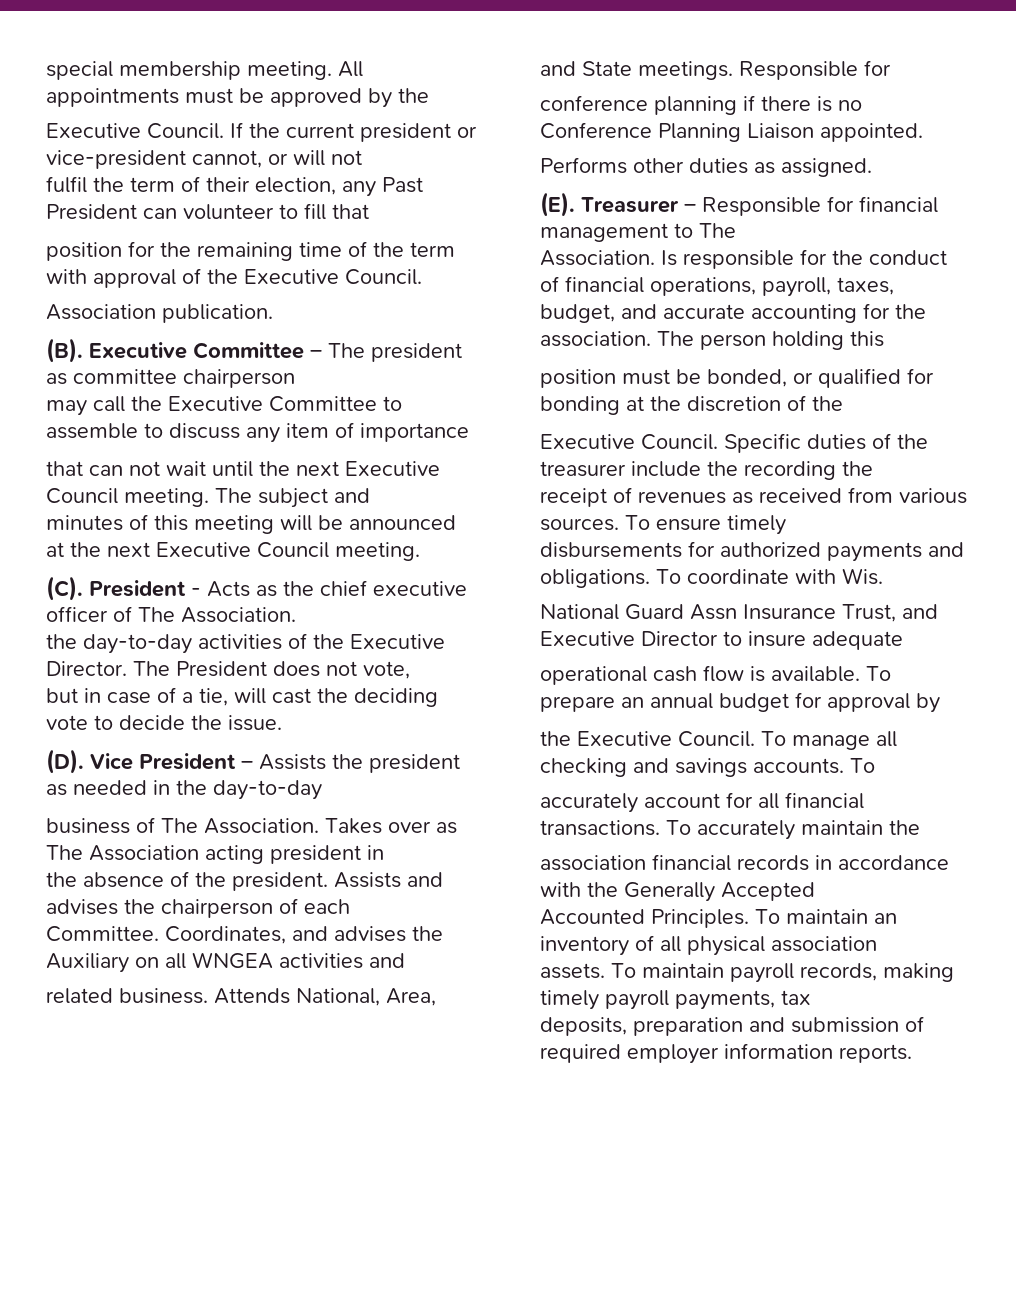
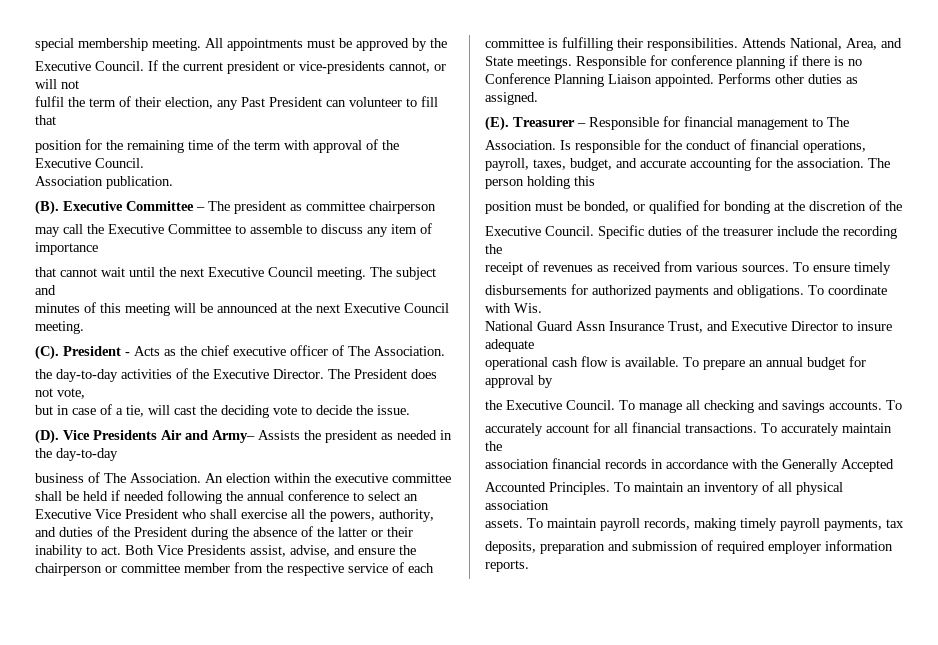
- If the current president or vice-president cannot, or will not
+ If the current president or vice-presidents cannot, or will not
- that can not wait until the next Executive Council meeting.
+ that cannot wait until the next Executive Council meeting.
- (D). Vice President – Assists the president as needed in the day-to-day
+ (D). Vice Presidents Air and Army– Assists the president as needed in the day-to-day
- Takes over as The Association acting president in
- the absence of the president. Assists and advises the chairperson of each
- Committee. Coordinates, and advises the Auxiliary on all WNGEA activities and
- related business.
+ An election within the executive committee shall be held if needed following the annual conference to select an Executive Vice President who shall exercise all the powers, authority, and duties of the President during the absence of the latter or their inability to act. Both Vice Presidents assist, advise, and ensure the chairperson or committee member from the respective service of each committee is fulfilling their responsibilities.
- Attends National, Area, and State meetings. Responsible for
- conference planning if there is no Conference Planning Liaison appointed.
- Performs other duties as assigned.
+ Attends National, Area, and State meetings. Responsible for conference planning if there is no Conference Planning Liaison appointed. Performs other duties as assigned.

